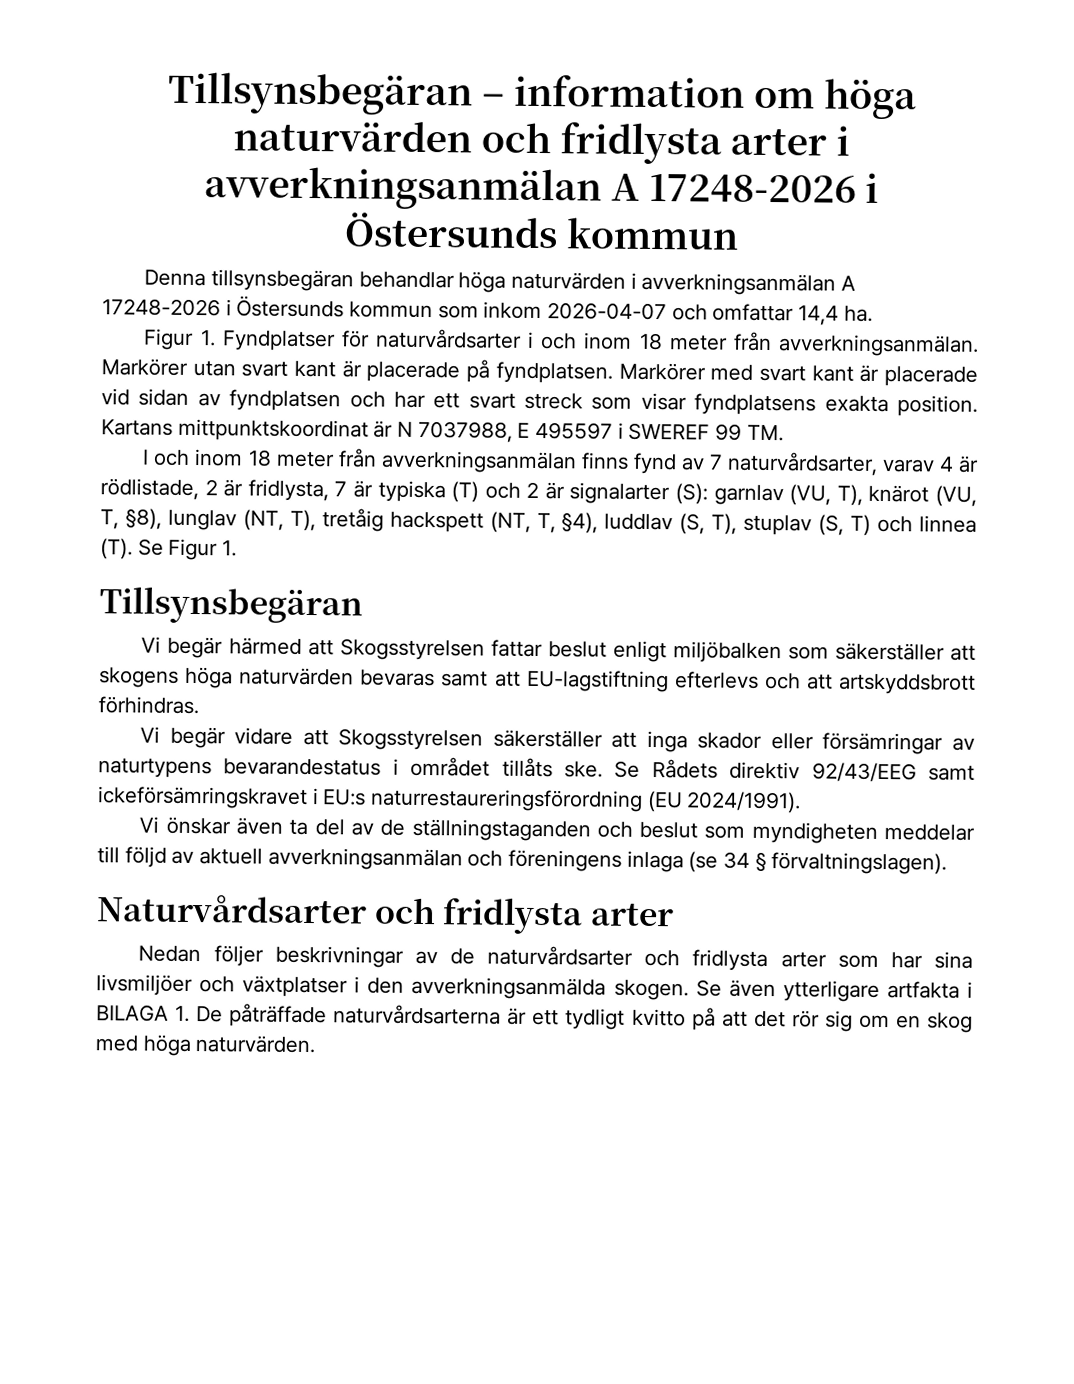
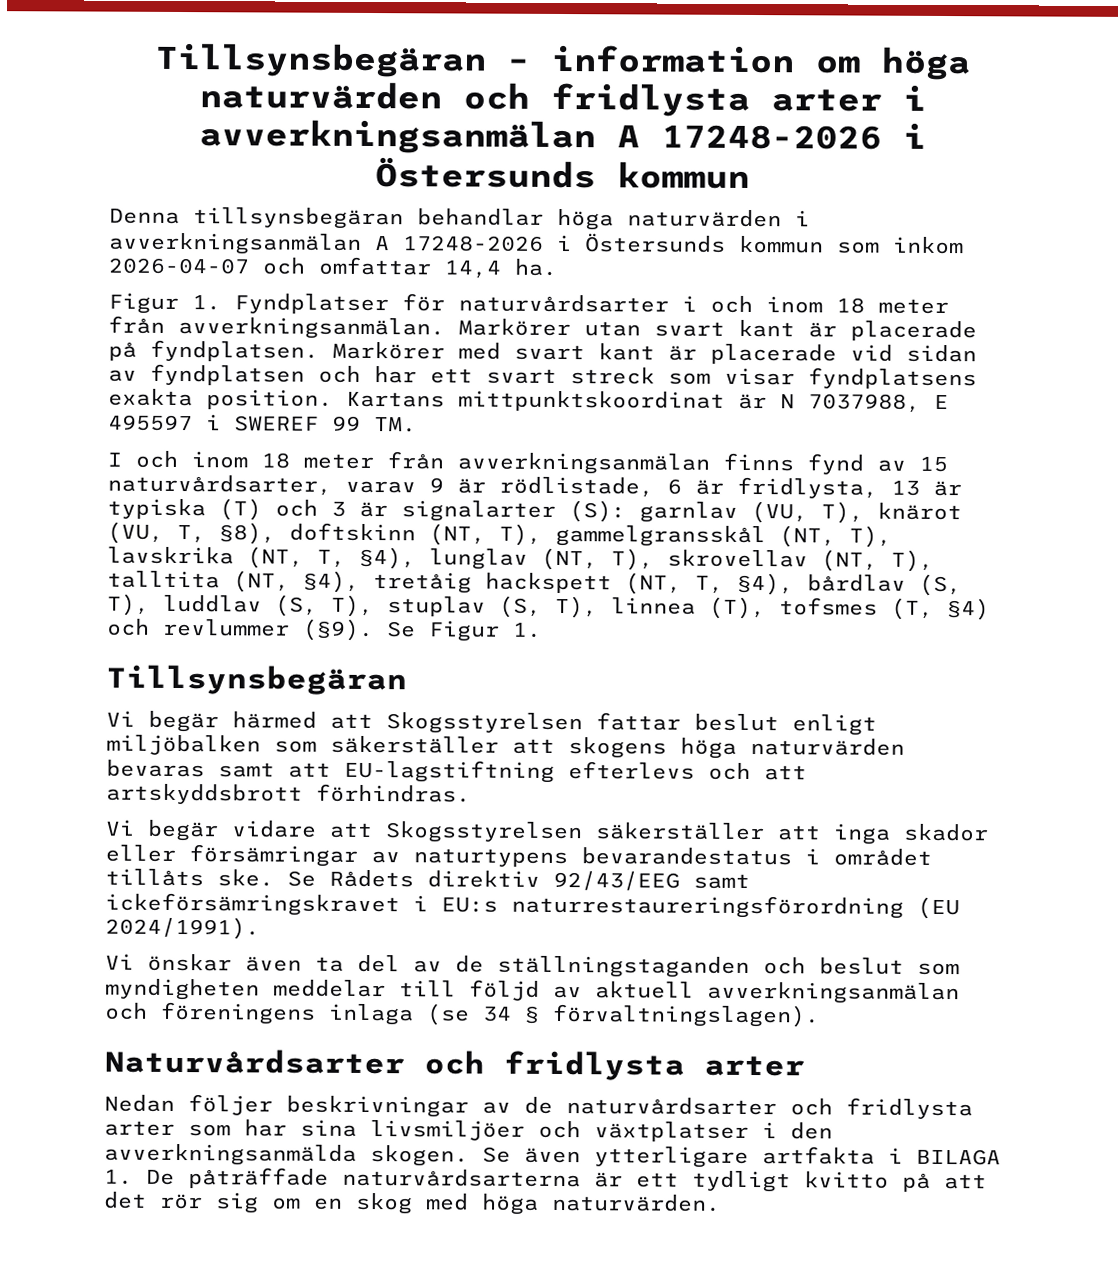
- I och inom 18 meter från avverkningsanmälan finns fynd av 7 naturvårdsarter, varav 4 är rödlistade, 2 är fridlysta, 7 är typiska (T) och 2 är signalarter (S): garnlav (VU, T), knärot (VU, T, §8), lunglav (NT, T), tretåig hackspett (NT, T, §4), luddlav (S, T), stuplav (S, T) och linnea (T). Se Figur 1.
+ I och inom 18 meter från avverkningsanmälan finns fynd av 15 naturvårdsarter, varav 9 är rödlistade, 6 är fridlysta, 13 är typiska (T) och 3 är signalarter (S): garnlav (VU, T), knärot (VU, T, §8), doftskinn (NT, T), gammelgransskål (NT, T), lavskrika (NT, T, §4), lunglav (NT, T), skrovellav (NT, T), talltita (NT, §4), tretåig hackspett (NT, T, §4), bårdlav (S, T), luddlav (S, T), stuplav (S, T), linnea (T), tofsmes (T, §4) och revlummer (§9). Se Figur 1.

